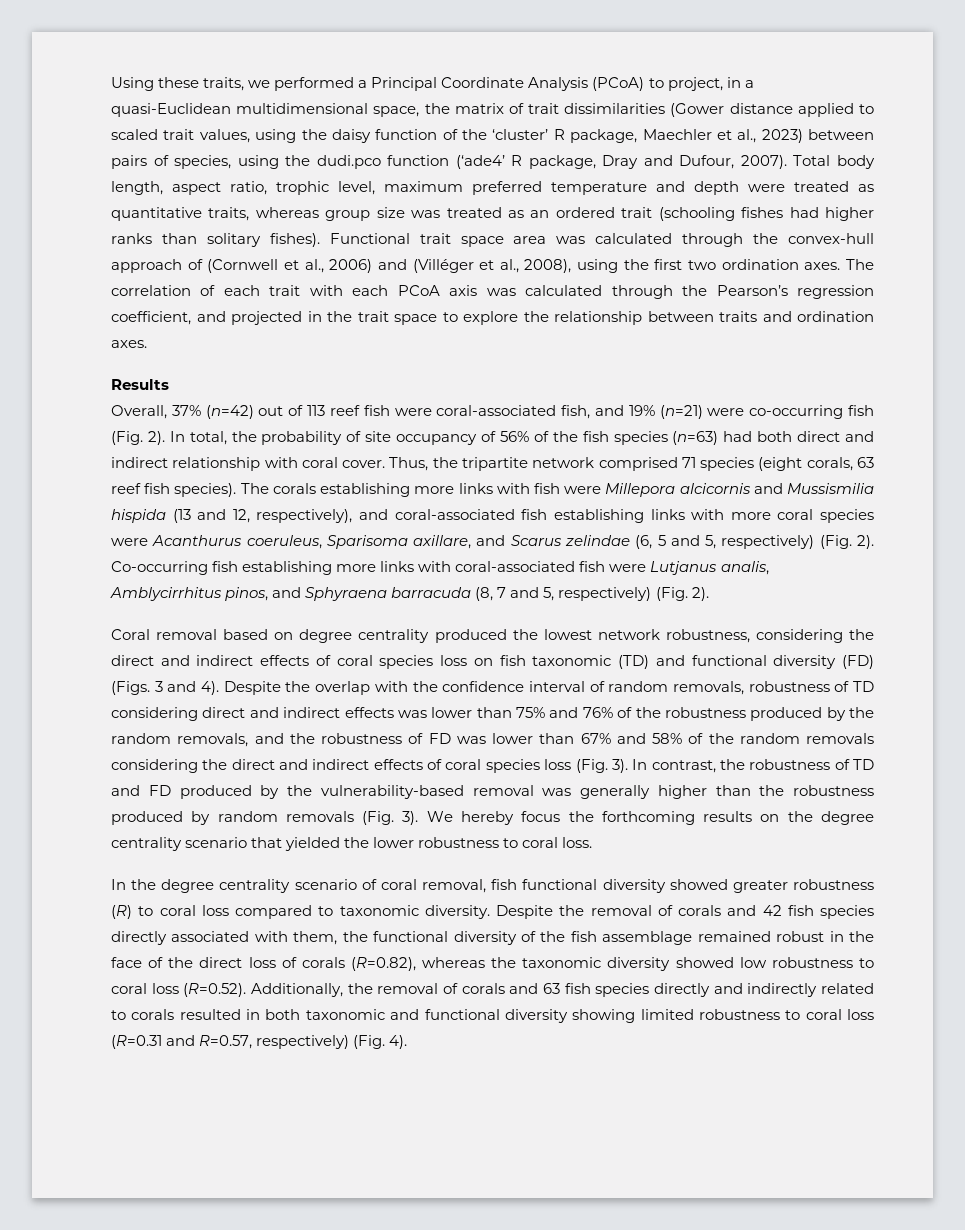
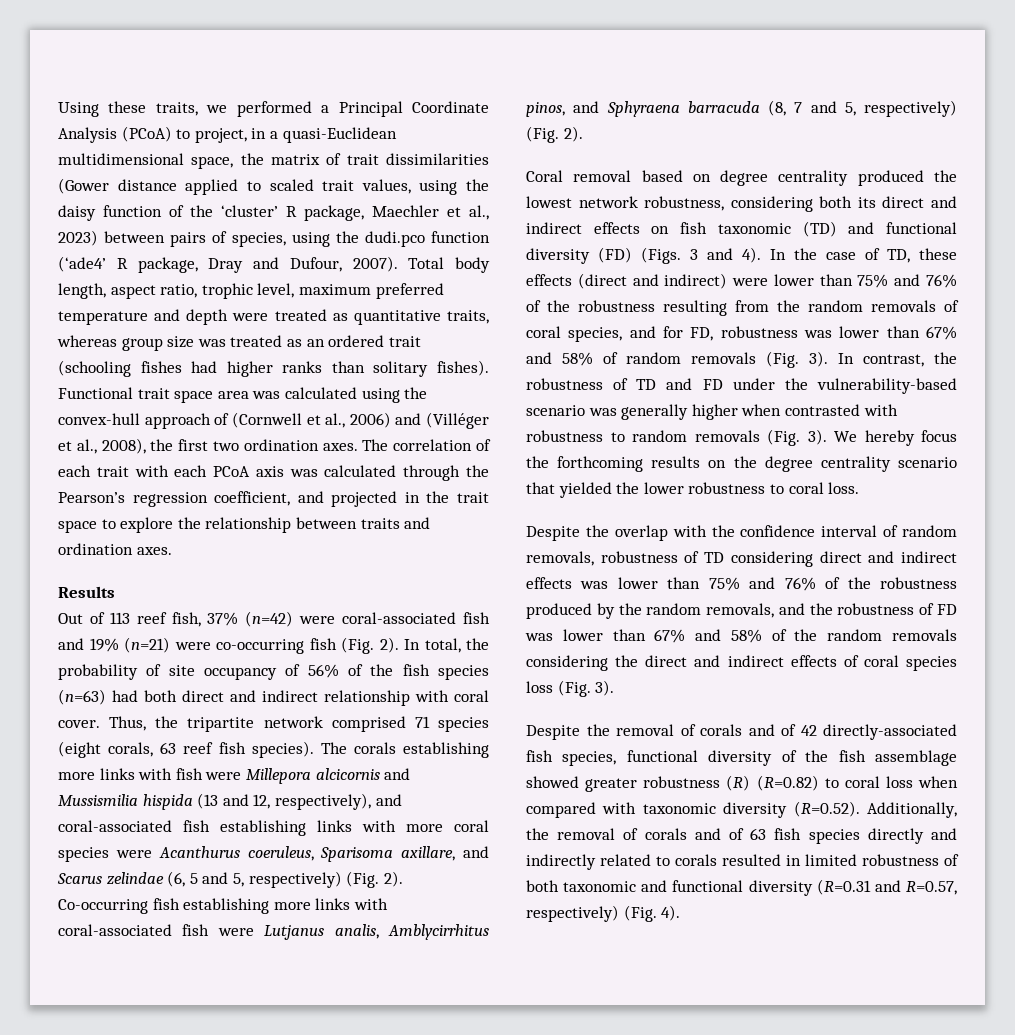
- Functional trait space area was calculated through the convex-hull approach of (Cornwell et al., 2006) and (Villéger et al., 2008), using the first two ordination axes.
+ Functional trait space area was calculated using the convex-hull approach of (Cornwell et al., 2006) and (Villéger et al., 2008), the first two ordination axes.
- Overall, 37% (n=42) out of 113 reef fish were coral-associated fish, and 19% (n=21) were co-occurring fish (Fig. 2).
+ Out of 113 reef fish, 37% (n=42) were coral-associated fish and 19% (n=21) were co-occurring fish (Fig. 2).
- Coral removal based on degree centrality produced the lowest network robustness, considering the direct and indirect effects of coral species loss on fish taxonomic (TD) and functional diversity (FD) (Figs. 3 and 4). Despite the overlap with the confidence interval of random removals, robustness of TD considering direct and indirect effects was lower than 75% and 76% of the robustness produced by the random removals, and the robustness of FD was lower than 67% and 58% of the random removals considering the direct and indirect effects of coral species loss (Fig. 3). In contrast, the robustness of TD and FD produced by the vulnerability-based removal was generally higher than the robustness produced by random removals (Fig. 3). We hereby focus the forthcoming results on the degree centrality scenario that yielded the lower robustness to coral loss.
- In the degree centrality scenario of coral removal, fish functional diversity showed greater robustness (R) to coral loss compared to taxonomic diversity. Despite the removal of corals and 42 fish species directly associated with them, the functional diversity of the fish assemblage remained robust in the face of the direct loss of corals (R=0.82), whereas the taxonomic diversity showed low robustness to coral loss (R=0.52). Additionally, the removal of corals and 63 fish species directly and indirectly related to corals resulted in both taxonomic and functional diversity showing limited robustness to coral loss (R=0.31 and R=0.57, respectively) (Fig. 4).
+ Coral removal based on degree centrality produced the lowest network robustness, considering both its direct and indirect effects on fish taxonomic (TD) and functional diversity (FD) (Figs. 3 and 4). In the case of TD, these effects (direct and indirect) were lower than 75% and 76% of the robustness resulting from the random removals of coral species, and for FD, robustness was lower than 67% and 58% of random removals (Fig. 3). In contrast, the robustness of TD and FD under the vulnerability-based scenario was generally higher when contrasted with robustness to random removals (Fig. 3). We hereby focus the forthcoming results on the degree centrality scenario that yielded the lower robustness to coral loss.
+ Despite the overlap with the confidence interval of random removals, robustness of TD considering direct and indirect effects was lower than 75% and 76% of the robustness produced by the random removals, and the robustness of FD was lower than 67% and 58% of the random removals considering the direct and indirect effects of coral species loss (Fig. 3).
+ Despite the removal of corals and of 42 directly-associated fish species, functional diversity of the fish assemblage showed greater robustness (R) (R=0.82) to coral loss when compared with taxonomic diversity (R=0.52). Additionally, the removal of corals and of 63 fish species directly and indirectly related to corals resulted in limited robustness of both taxonomic and functional diversity (R=0.31 and R=0.57, respectively) (Fig. 4).

